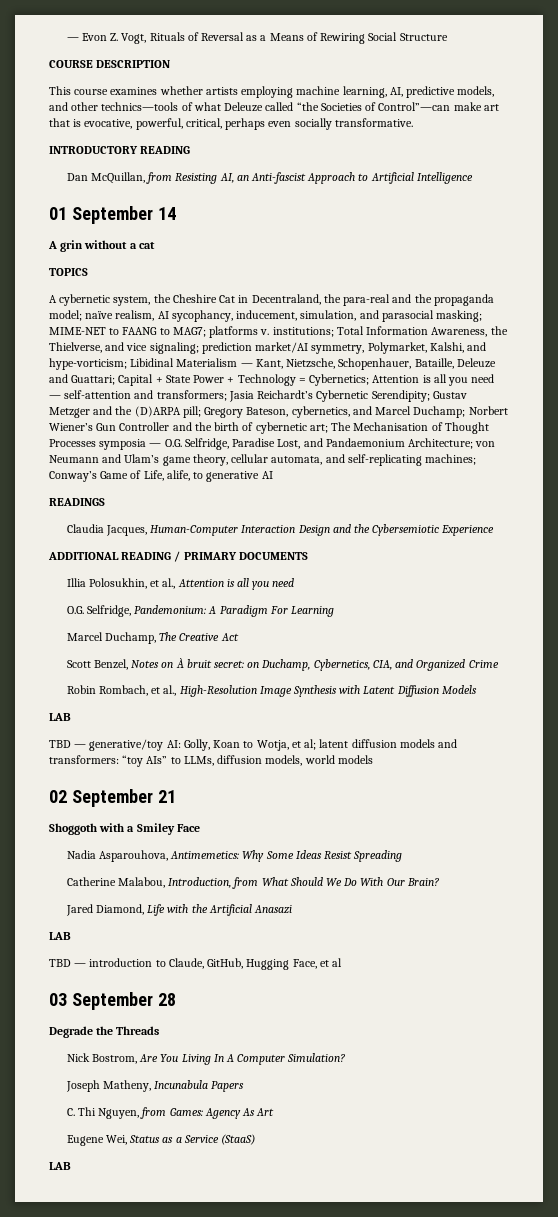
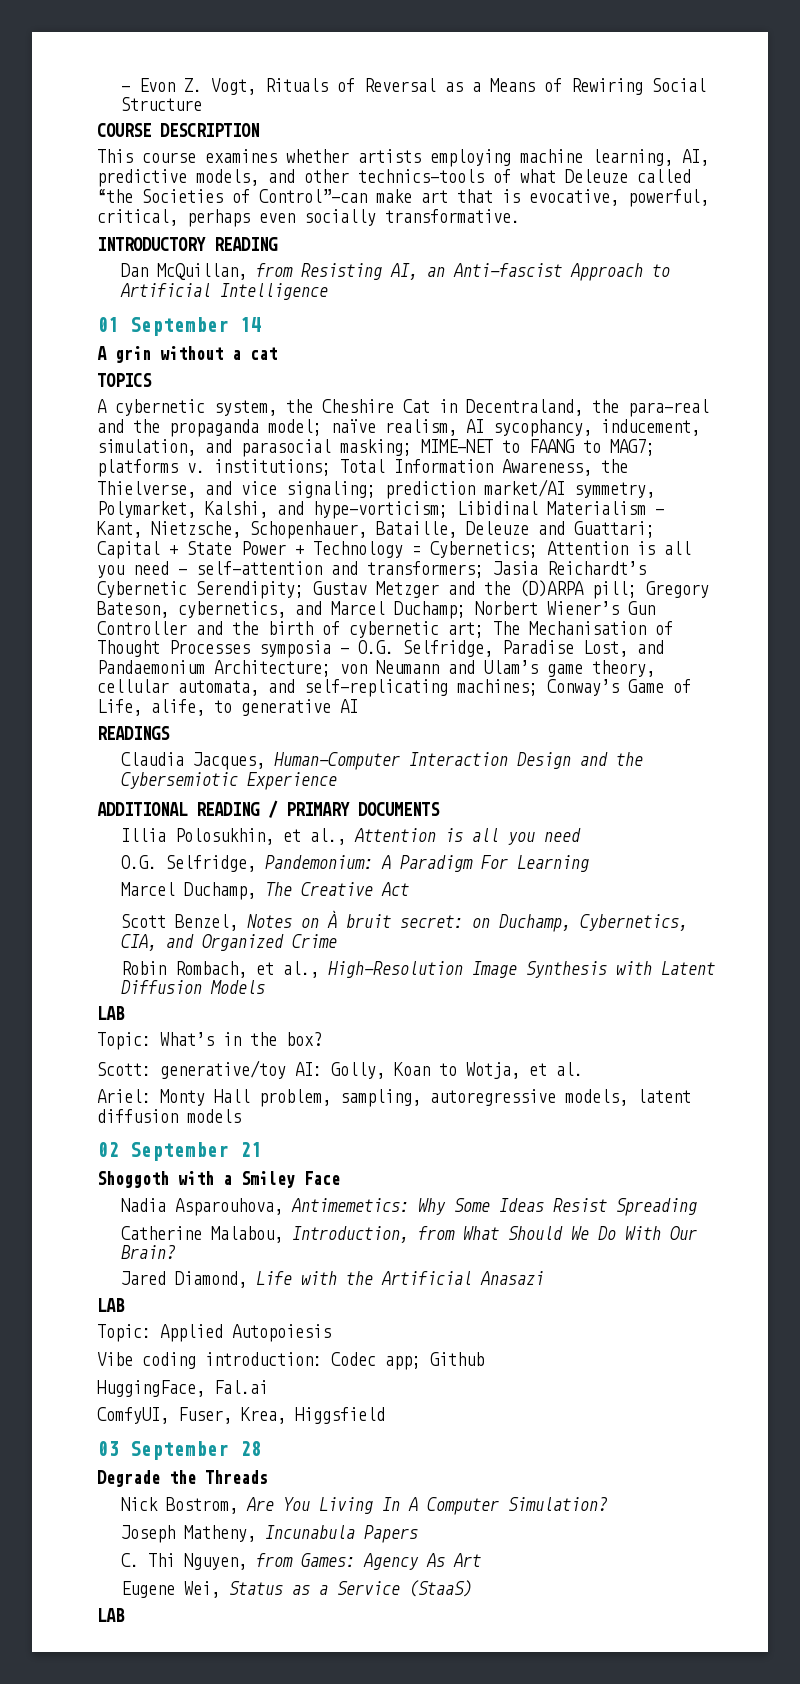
- TBD — generative/toy AI: Golly, Koan to Wotja, et al; latent diffusion models and transformers: “toy AIs” to LLMs, diffusion models, world models
+ Topic: What’s in the box?
+ Scott: generative/toy AI: Golly, Koan to Wotja, et al.
+ Ariel: Monty Hall problem, sampling, autoregressive models, latent diffusion models
- TBD — introduction to Claude, GitHub, Hugging Face, et al
+ Topic: Applied Autopoiesis
+ Vibe coding introduction: Codec app; Github
+ HuggingFace, Fal.ai
+ ComfyUI, Fuser, Krea, Higgsfield

